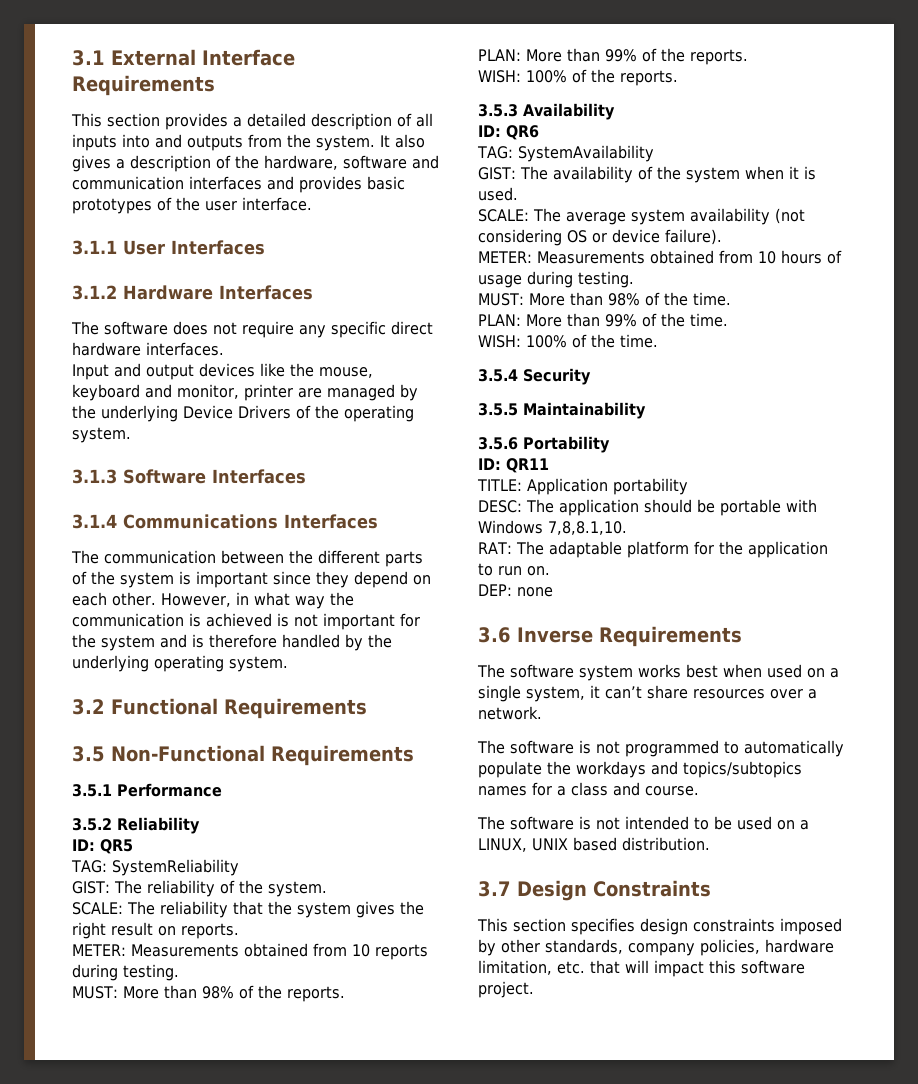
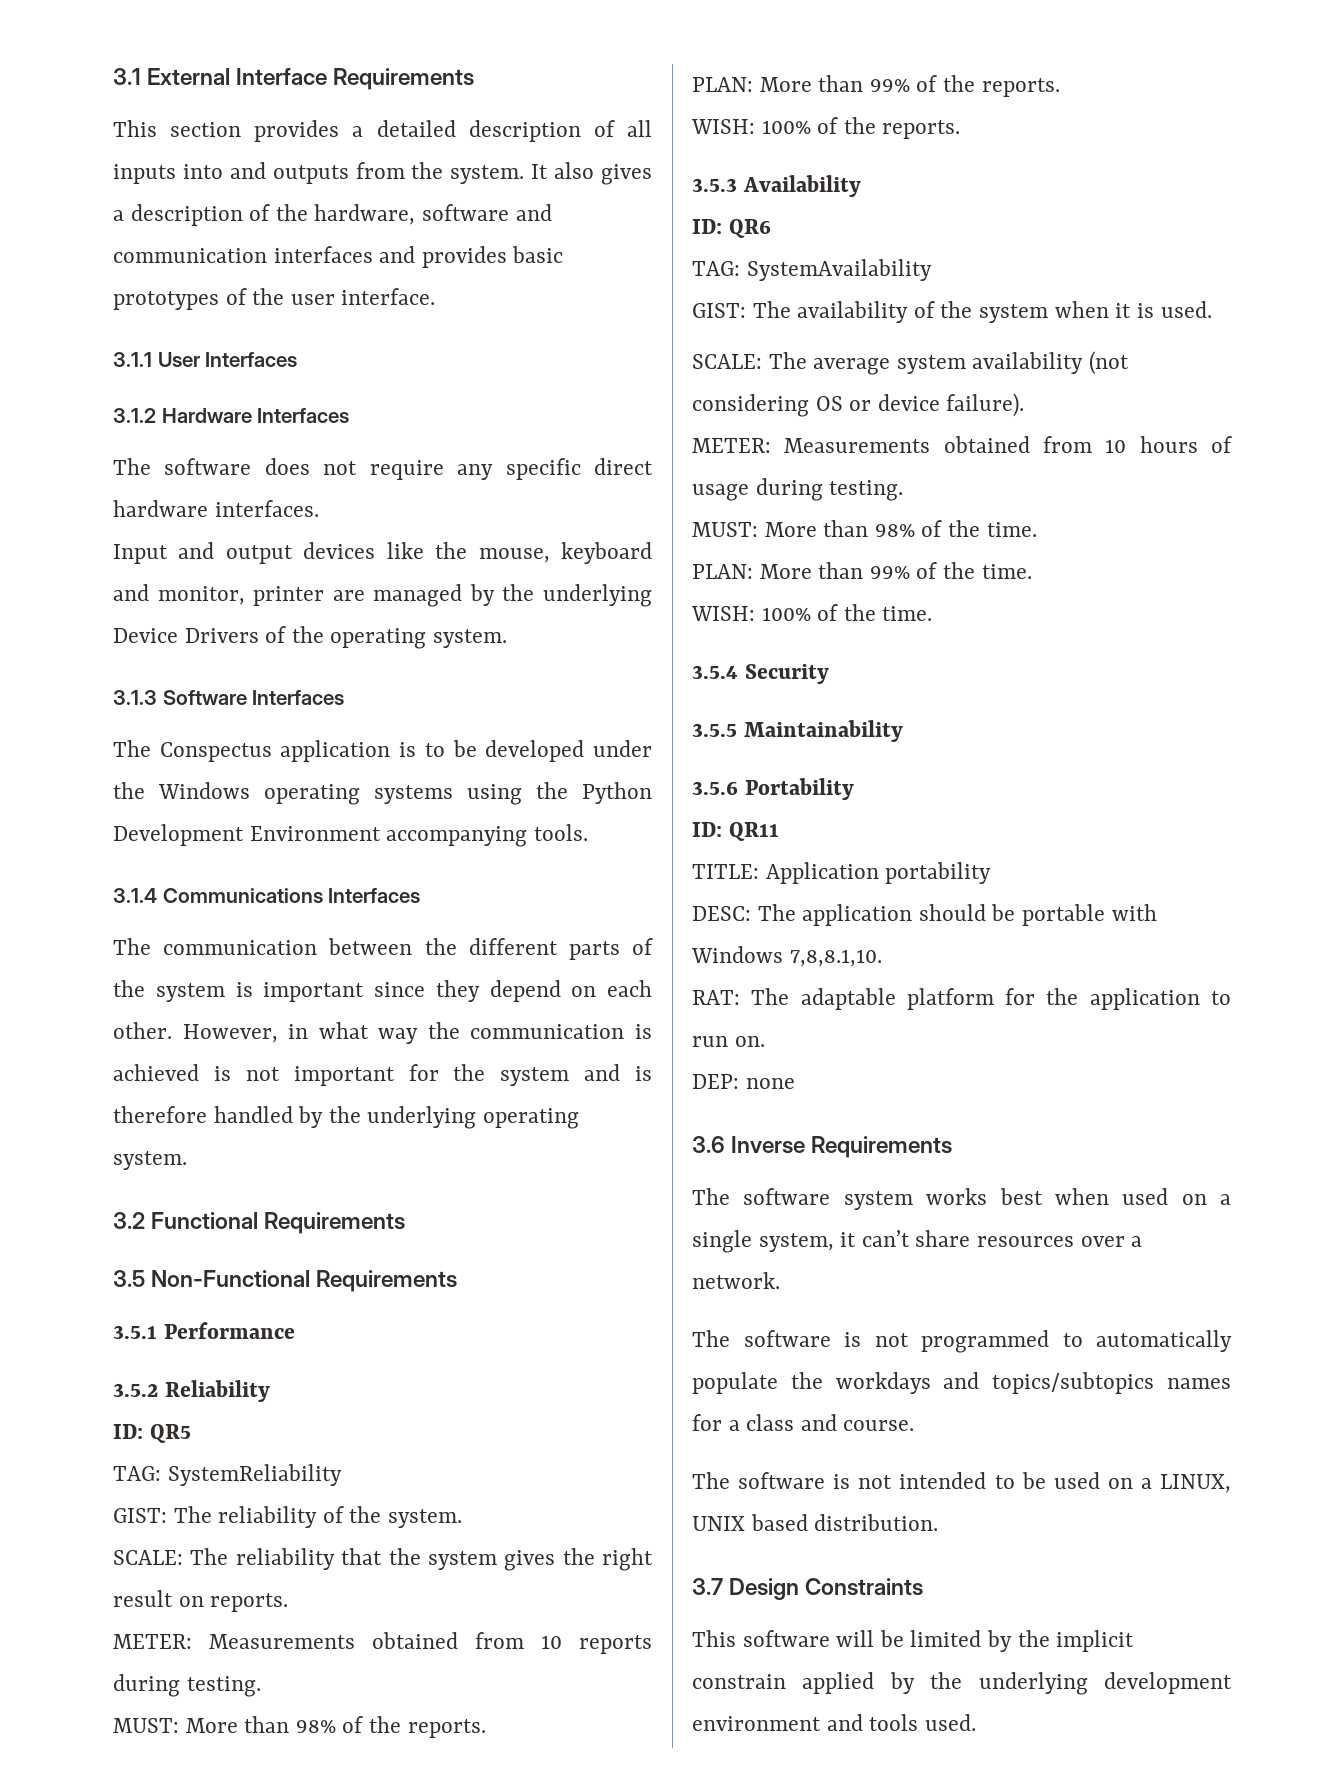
+ The Conspectus application is to be developed under the Windows operating systems using the Python Development Environment accompanying tools.
- This section specifies design constraints imposed by other standards, company policies, hardware limitation, etc. that will impact this software project.
+ This software will be limited by the implicit constrain applied by the underlying development environment and tools used.

